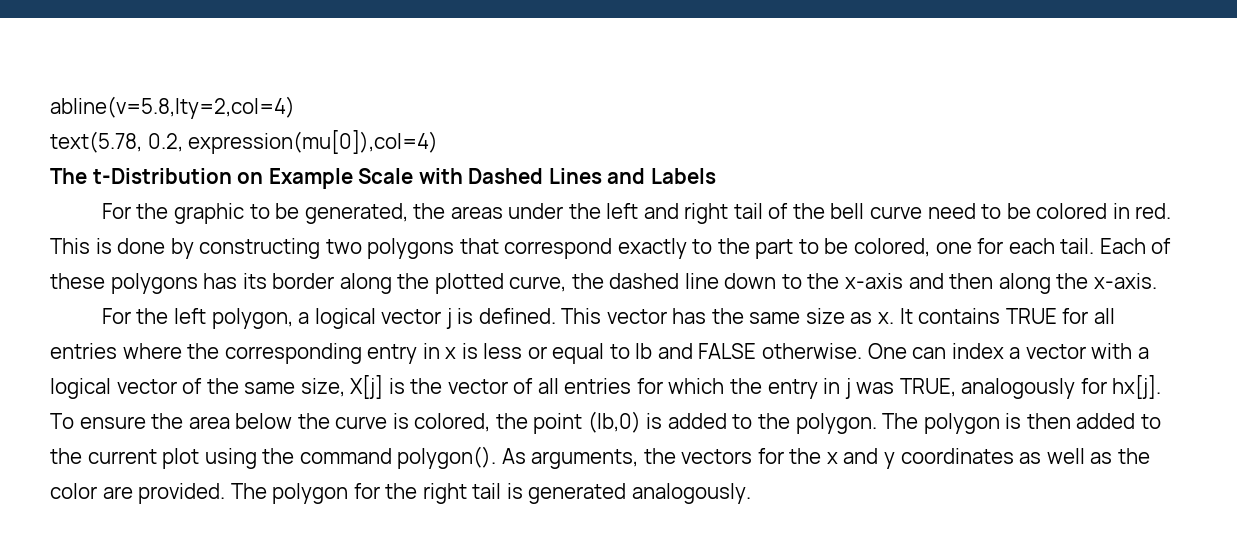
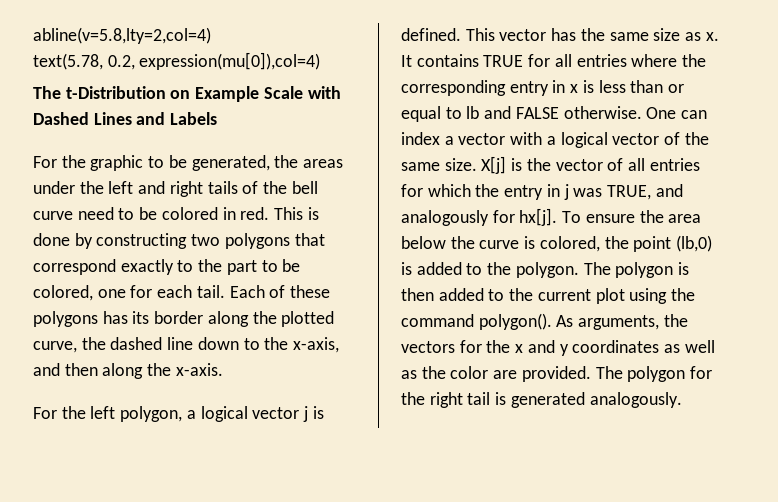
- For the graphic to be generated, the areas under the left and right tail of the bell curve need to be colored in red.
+ For the graphic to be generated, the areas under the left and right tails of the bell curve need to be colored in red.
- Each of these polygons has its border along the plotted curve, the dashed line down to the x-axis and then along the x-axis.
+ Each of these polygons has its border along the plotted curve, the dashed line down to the x-axis, and then along the x-axis.
- It contains TRUE for all entries where the corresponding entry in x is less or equal to lb and FALSE otherwise.
+ It contains TRUE for all entries where the corresponding entry in x is less than or equal to lb and FALSE otherwise.
- One can index a vector with a logical vector of the same size, X[j] is the vector of all entries for which the entry in j was TRUE, analogously for hx[j].
+ One can index a vector with a logical vector of the same size. X[j] is the vector of all entries for which the entry in j was TRUE, and analogously for hx[j].

